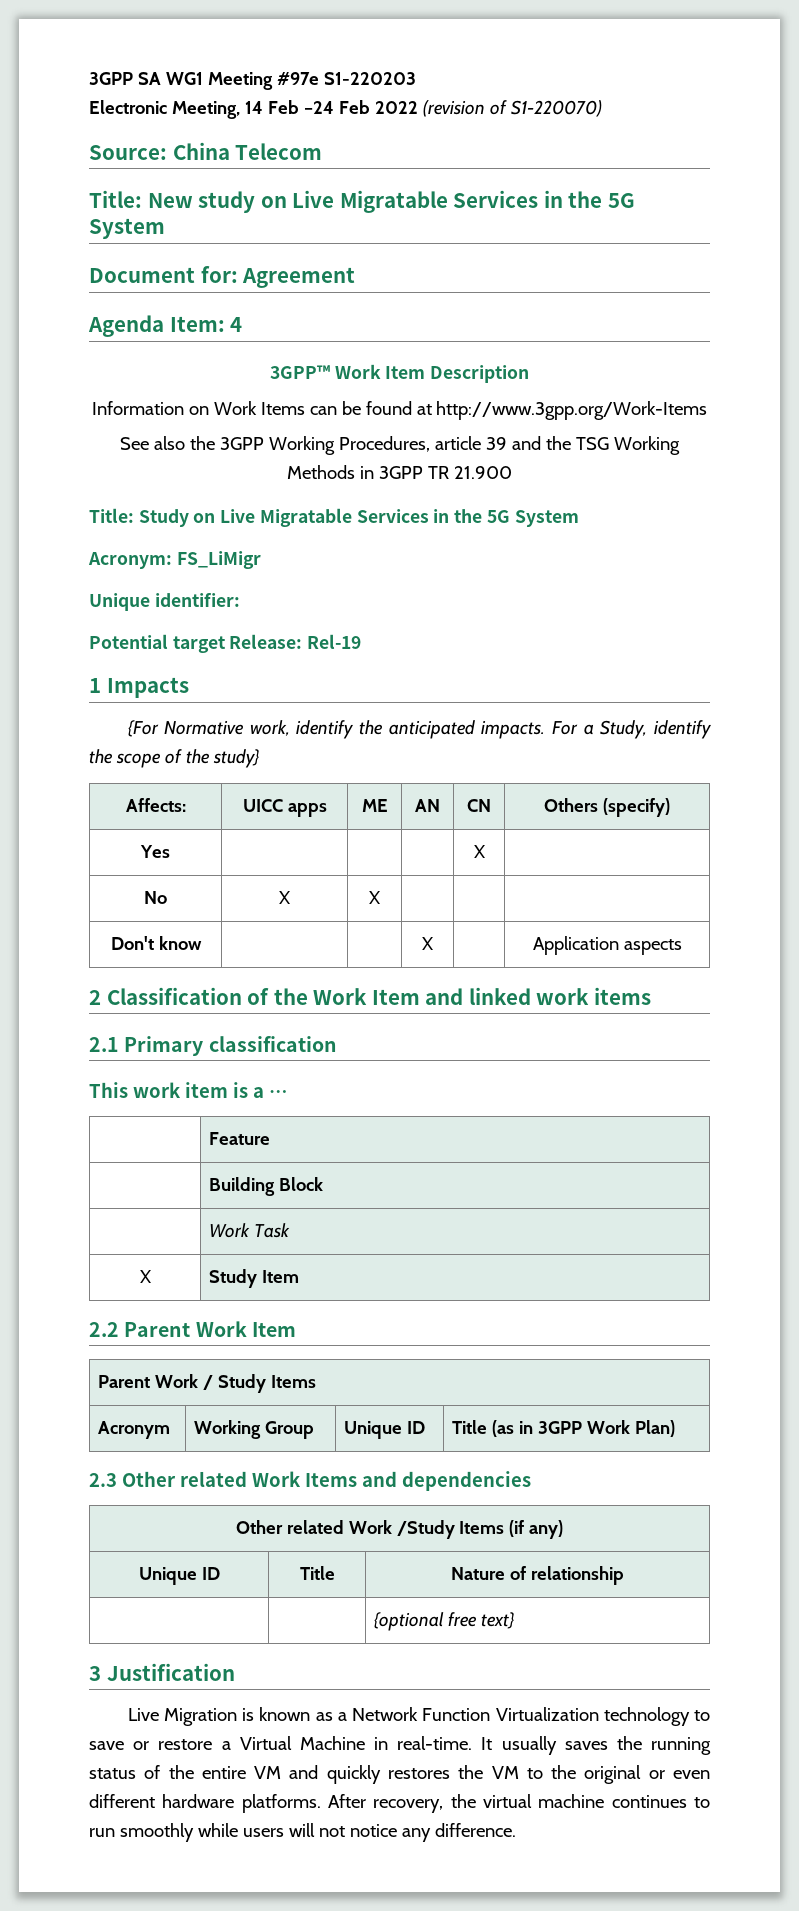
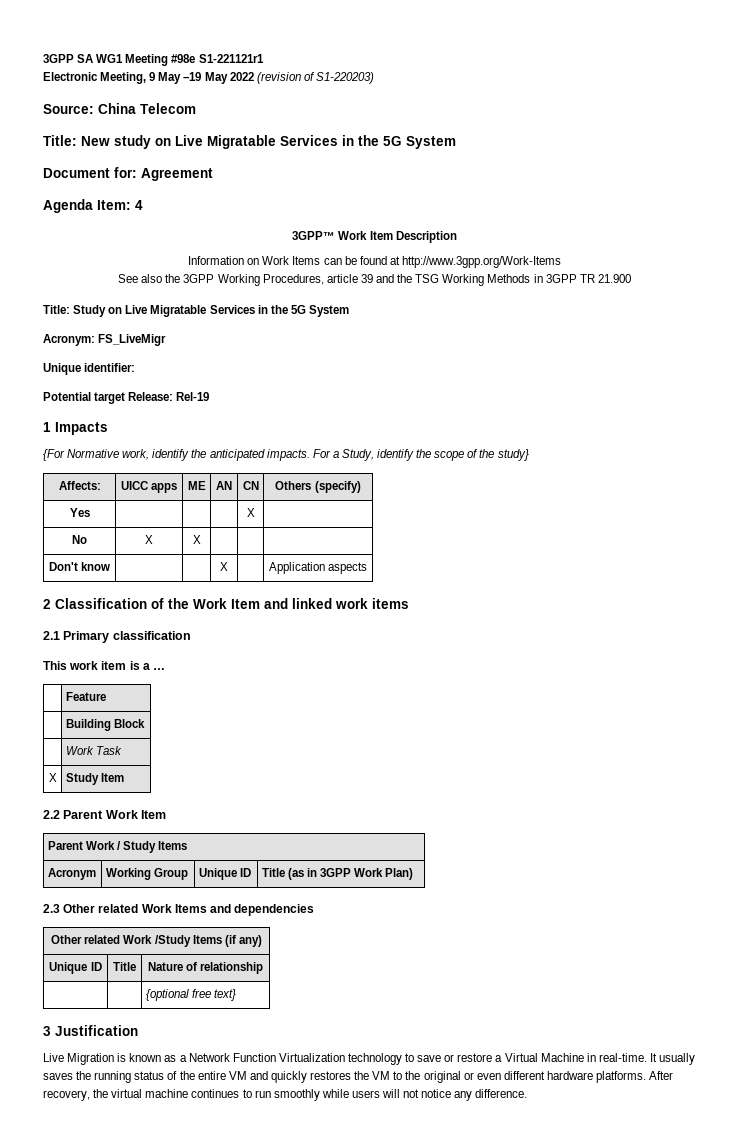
- 3GPP SA WG1 Meeting #97e S1-220203
+ 3GPP SA WG1 Meeting #98e S1-221121r1
- Electronic Meeting, 14 Feb –24 Feb 2022 (revision of S1-220070)
+ Electronic Meeting, 9 May –19 May 2022 (revision of S1-220203)
- Acronym: FS_LiMigr
+ Acronym: FS_LiveMigr

